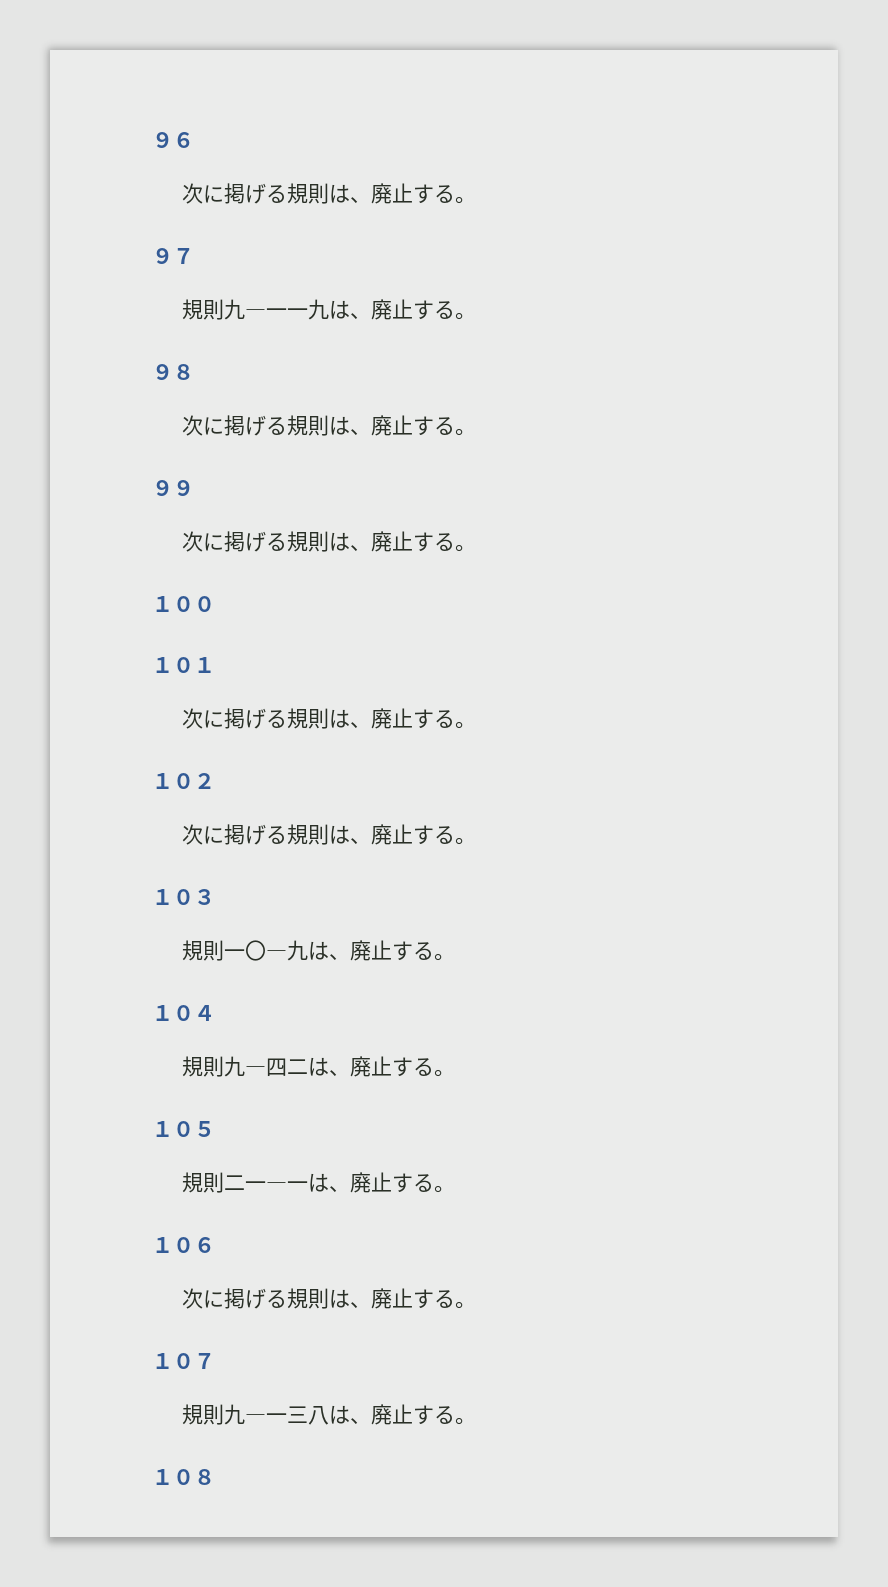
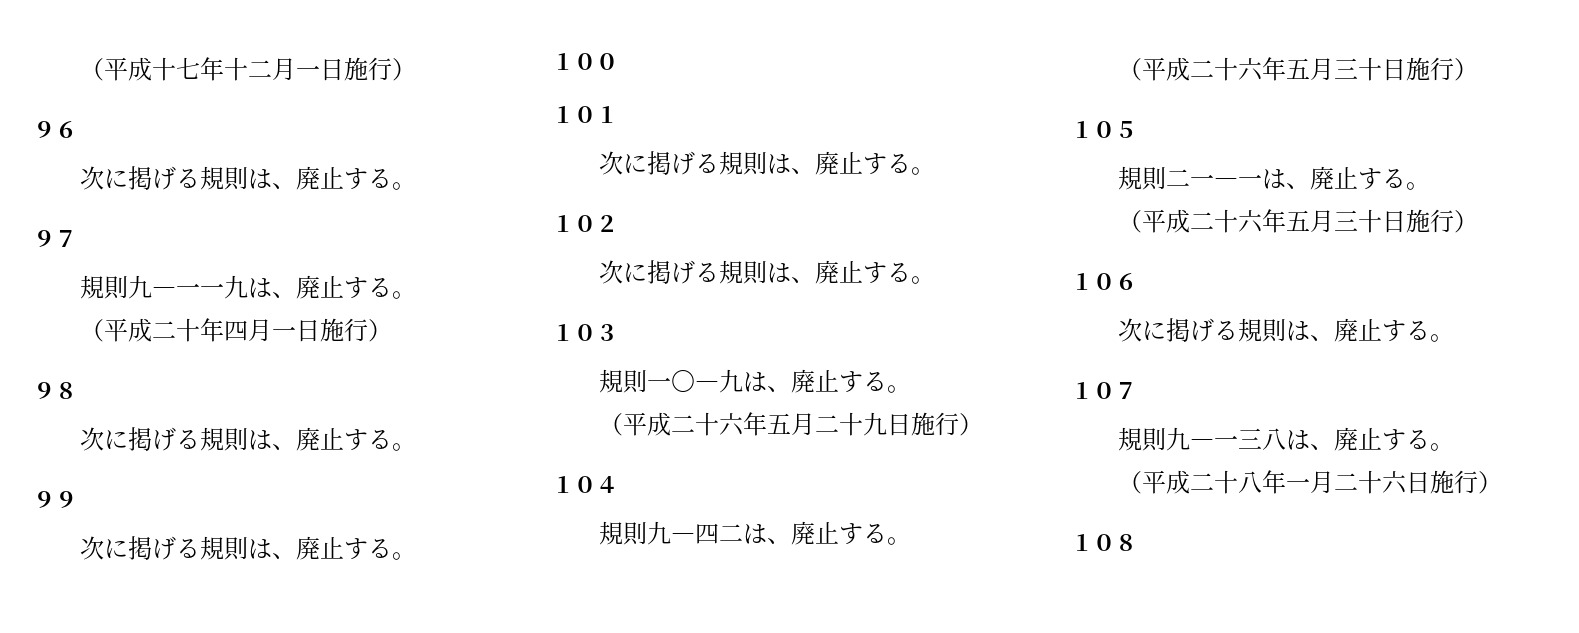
+ （平成十七年十二月一日施行）
+ （平成二十年四月一日施行）
+ （平成二十六年五月二十九日施行）
  規則九―四二は、廃止する。
+ （平成二十六年五月三十日施行）
  規則二一―一は、廃止する。
+ （平成二十六年五月三十日施行）
+ （平成二十八年一月二十六日施行）

